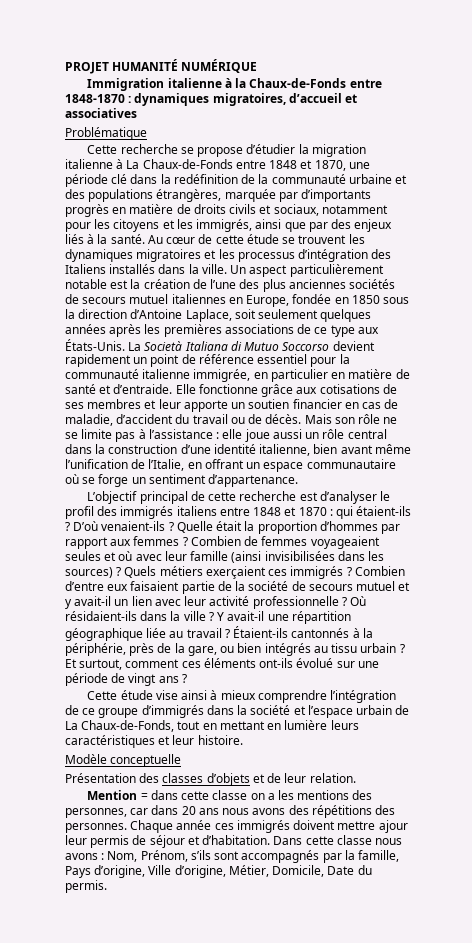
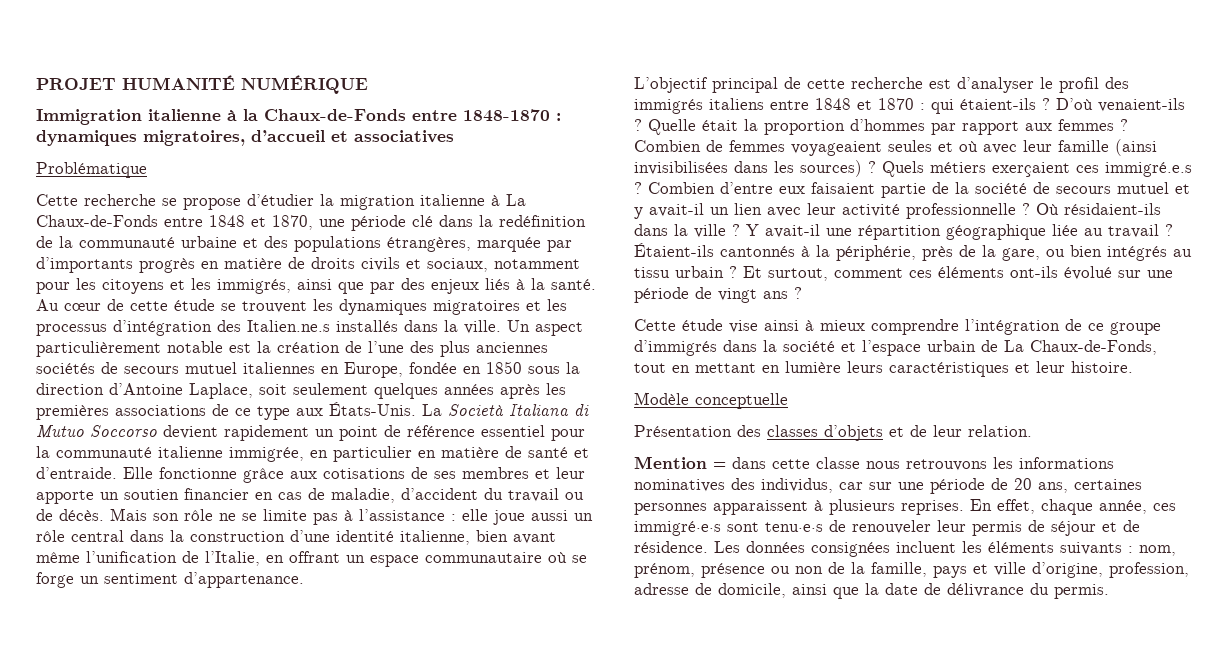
- Au cœur de cette étude se trouvent les dynamiques migratoires et les processus d’intégration des Italiens installés dans la ville.
+ Au cœur de cette étude se trouvent les dynamiques migratoires et les processus d’intégration des Italien.ne.s installés dans la ville.
- Quels métiers exerçaient ces immigrés ?
+ Quels métiers exerçaient ces immigré.e.s ?
- Mention = dans cette classe on a les mentions des personnes, car dans 20 ans nous avons des répétitions des personnes. Chaque année ces immigrés doivent mettre ajour leur permis de séjour et d’habitation. Dans cette classe nous avons : Nom, Prénom, s’ils sont accompagnés par la famille, Pays d’origine, Ville d’origine, Métier, Domicile, Date du permis.
+ Mention = dans cette classe nous retrouvons les informations nominatives des individus, car sur une période de 20 ans, certaines personnes apparaissent à plusieurs reprises. En effet, chaque année, ces immigré·e·s sont tenu·e·s de renouveler leur permis de séjour et de résidence. Les données consignées incluent les éléments suivants : nom, prénom, présence ou non de la famille, pays et ville d’origine, profession, adresse de domicile, ainsi que la date de délivrance du permis.

